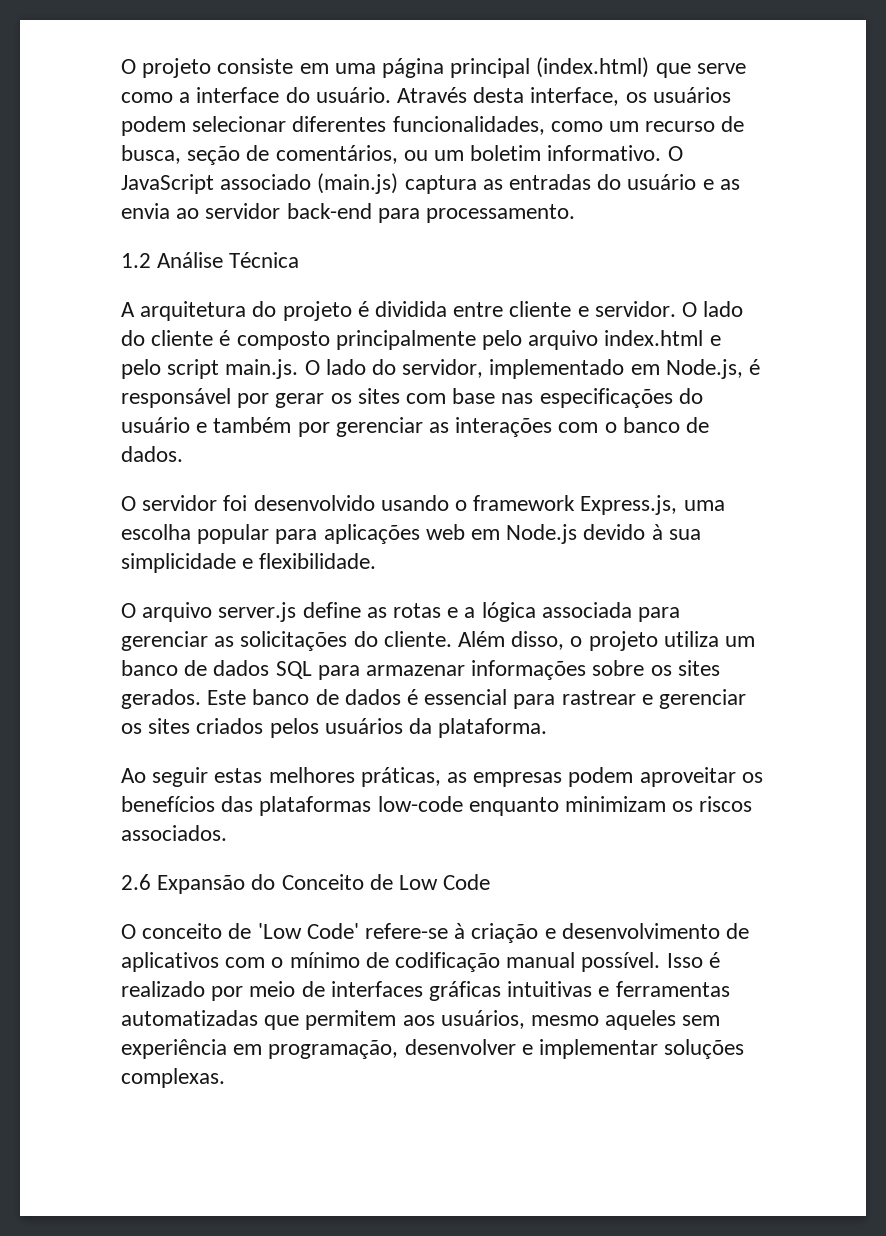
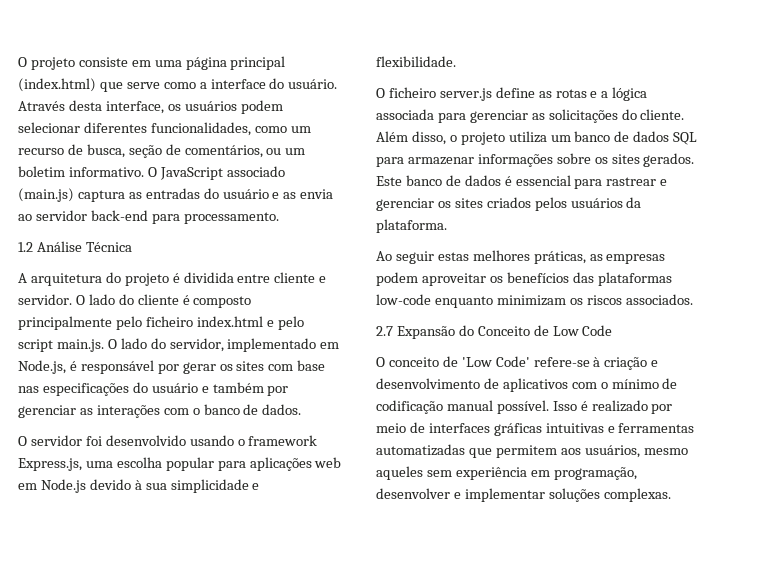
- O lado do cliente é composto principalmente pelo arquivo index.html e pelo script main.js. O lado do servidor, implementado em Node.js, é responsável por gerar os sites com base nas especificações do usuário e também por gerenciar as interações com o banco de dados.
+ O lado do cliente é composto principalmente pelo ficheiro index.html e pelo script main.js. O lado do servidor, implementado em Node.js, é responsável por gerar os sites com base nas especificações do usuário e também por gerenciar as interações com o banco de dados.
- O arquivo server.js define as rotas e a lógica associada para gerenciar as solicitações do cliente.
+ O ficheiro server.js define as rotas e a lógica associada para gerenciar as solicitações do cliente.
- 2.6 Expansão do Conceito de Low Code
+ 2.7 Expansão do Conceito de Low Code

